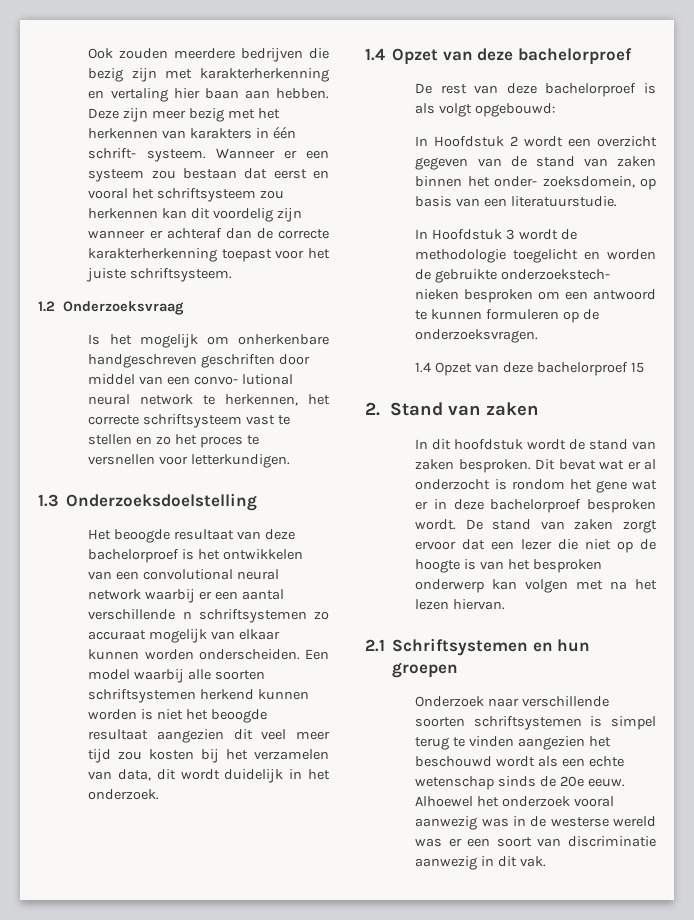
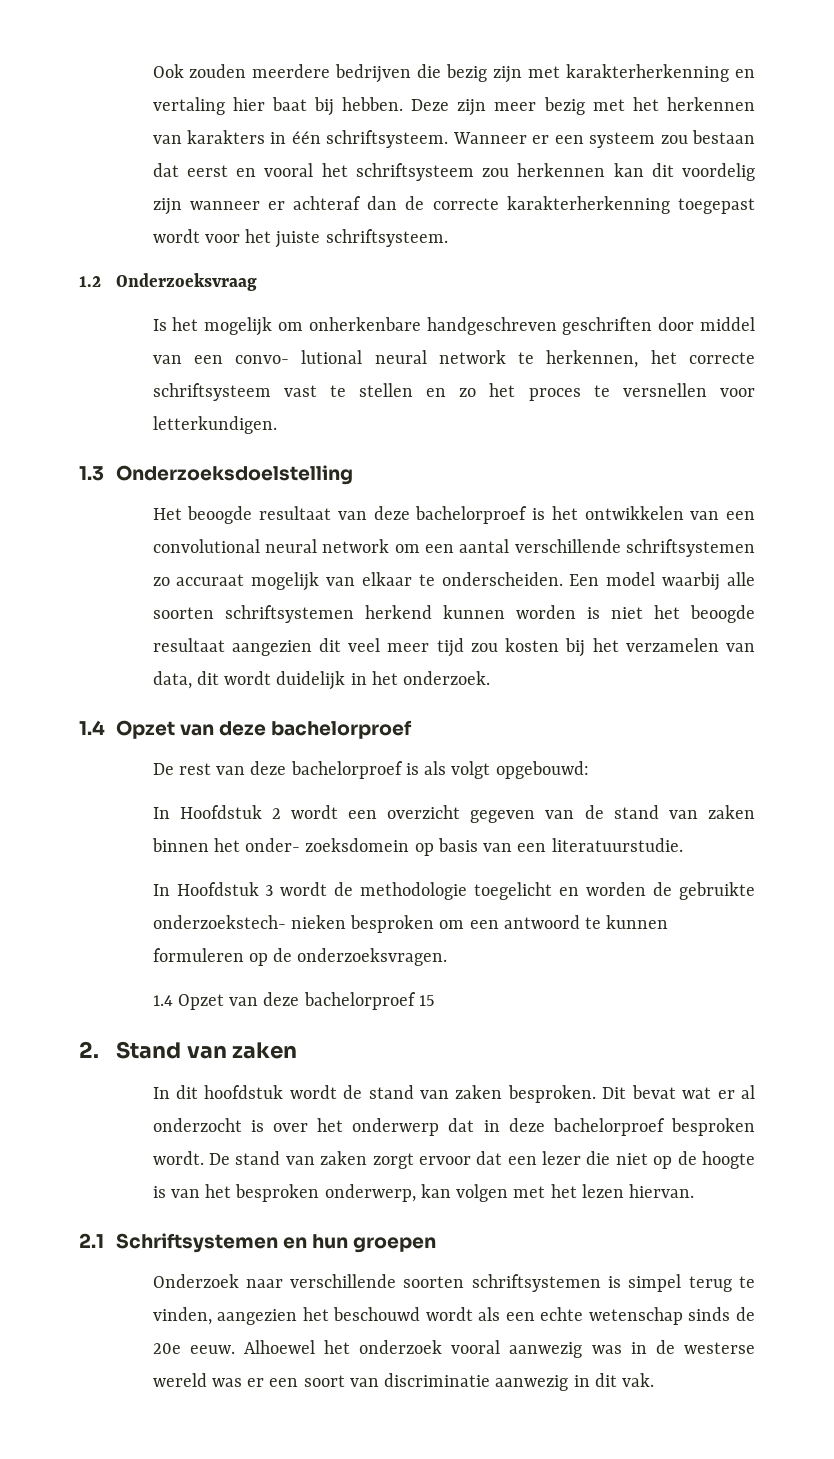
- Ook zouden meerdere bedrijven die bezig zijn met karakterherkenning en vertaling hier baan aan hebben.
+ Ook zouden meerdere bedrijven die bezig zijn met karakterherkenning en vertaling hier baat bij hebben.
- Deze zijn meer bezig met het herkennen van karakters in één schrift- systeem.
+ Deze zijn meer bezig met het herkennen van karakters in één schriftsysteem.
- Wanneer er een systeem zou bestaan dat eerst en vooral het schriftsysteem zou herkennen kan dit voordelig zijn wanneer er achteraf dan de correcte karakterherkenning toepast voor het juiste schriftsysteem.
+ Wanneer er een systeem zou bestaan dat eerst en vooral het schriftsysteem zou herkennen kan dit voordelig zijn wanneer er achteraf dan de correcte karakterherkenning toegepast wordt voor het juiste schriftsysteem.
- Het beoogde resultaat van deze bachelorproef is het ontwikkelen van een convolutional neural network waarbij er een aantal verschillende n schriftsystemen zo accuraat mogelijk van elkaar kunnen worden onderscheiden.
+ Het beoogde resultaat van deze bachelorproef is het ontwikkelen van een convolutional neural network om een aantal verschillende schriftsystemen zo accuraat mogelijk van elkaar te onderscheiden.
- In Hoofdstuk 2 wordt een overzicht gegeven van de stand van zaken binnen het onder- zoeksdomein, op basis van een literatuurstudie.
+ In Hoofdstuk 2 wordt een overzicht gegeven van de stand van zaken binnen het onder- zoeksdomein op basis van een literatuurstudie.
- Dit bevat wat er al onderzocht is rondom het gene wat er in deze bachelorproef besproken wordt.
+ Dit bevat wat er al onderzocht is over het onderwerp dat in deze bachelorproef besproken wordt.
- De stand van zaken zorgt ervoor dat een lezer die niet op de hoogte is van het besproken onderwerp kan volgen met na het lezen hiervan.
+ De stand van zaken zorgt ervoor dat een lezer die niet op de hoogte is van het besproken onderwerp, kan volgen met het lezen hiervan.
- Onderzoek naar verschillende soorten schriftsystemen is simpel terug te vinden aangezien het beschouwd wordt als een echte wetenschap sinds de 20e eeuw.
+ Onderzoek naar verschillende soorten schriftsystemen is simpel terug te vinden, aangezien het beschouwd wordt als een echte wetenschap sinds de 20e eeuw.

